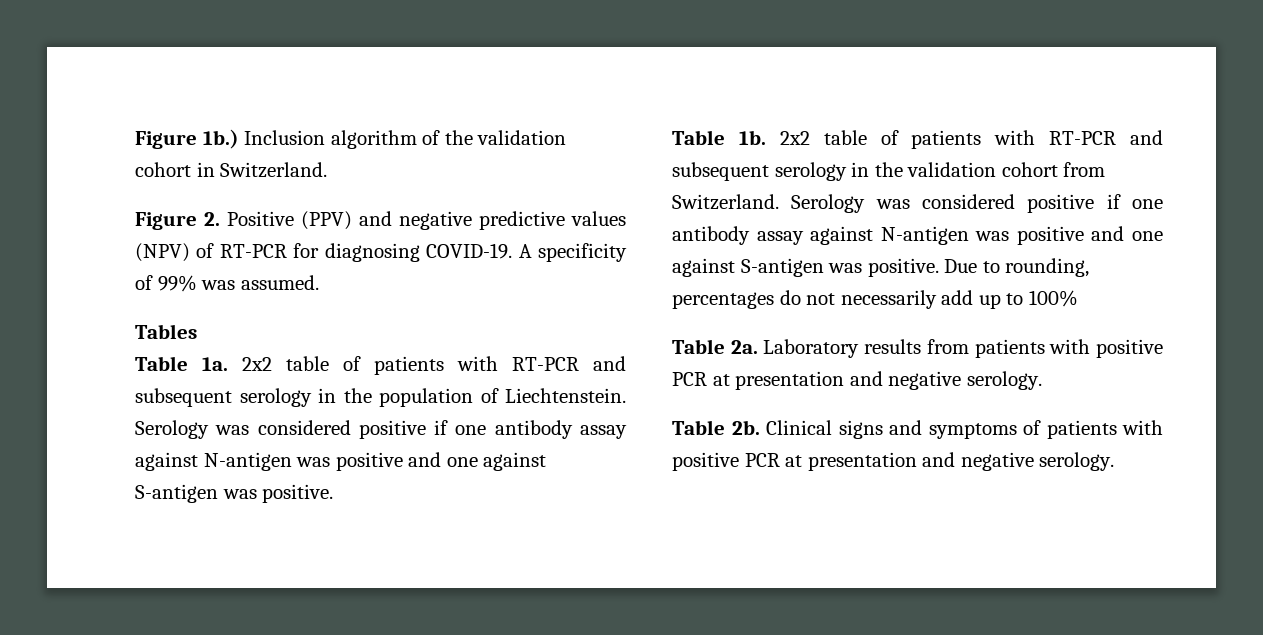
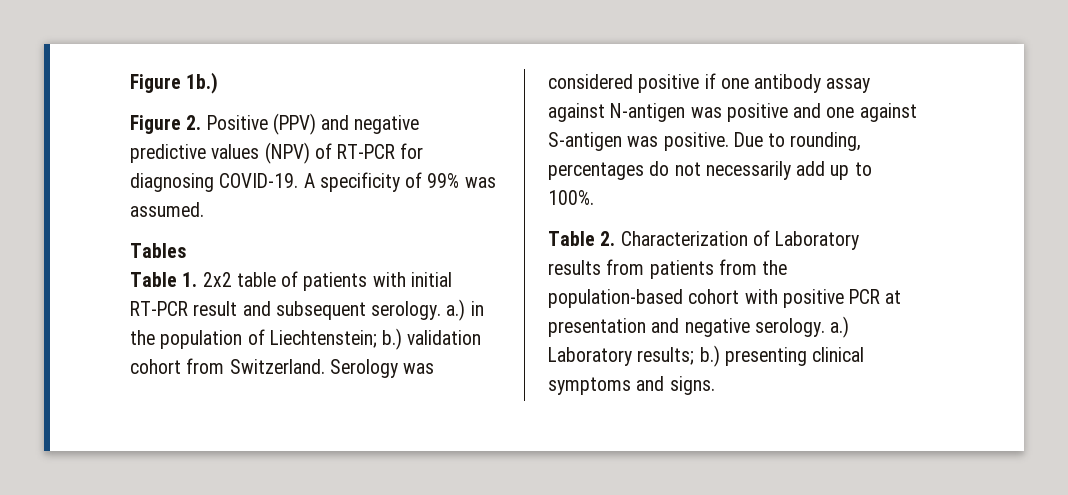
- Inclusion algorithm of the validation cohort in Switzerland.
- Table 1a. 2x2 table of patients with RT-PCR and subsequent serology in the population of Liechtenstein. Serology was considered positive if one antibody assay against N-antigen was positive and one against S-antigen was positive.
- Table 1b. 2x2 table of patients with RT-PCR and subsequent serology in the validation cohort from Switzerland.
+ Table 1. 2x2 table of patients with initial RT-PCR result and subsequent serology. a.) in the population of Liechtenstein; b.) validation cohort from Switzerland.
- Due to rounding, percentages do not necessarily add up to 100%
- Table 2a. Laboratory results from patients with positive PCR at presentation and negative serology.
- Table 2b. Clinical signs and symptoms of patients with positive PCR at presentation and negative serology.
+ Due to rounding, percentages do not necessarily add up to 100%.
+ Table 2. Characterization of Laboratory results from patients from the population-based cohort with positive PCR at presentation and negative serology. a.) Laboratory results; b.) presenting clinical symptoms and signs.

